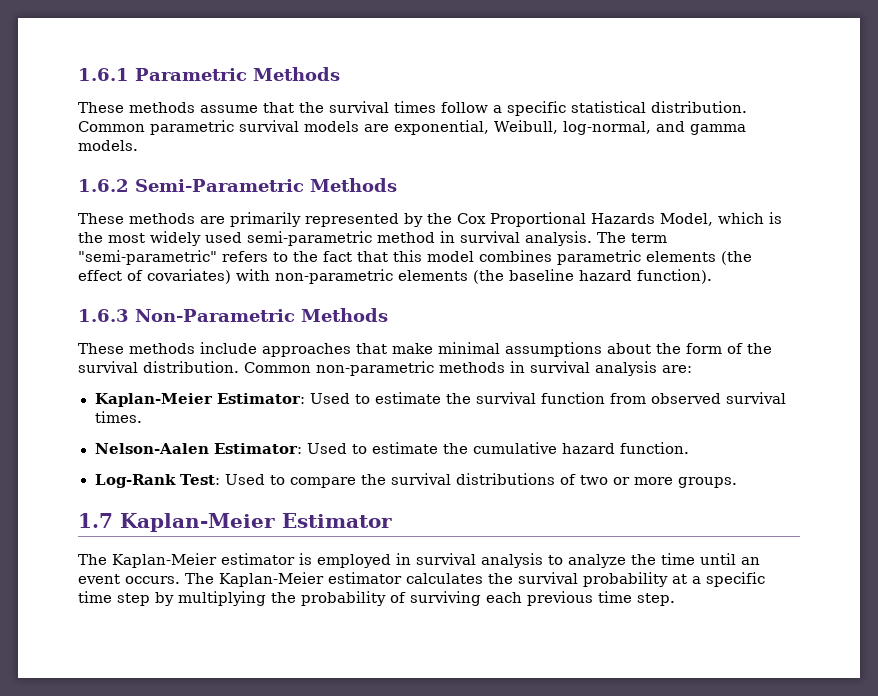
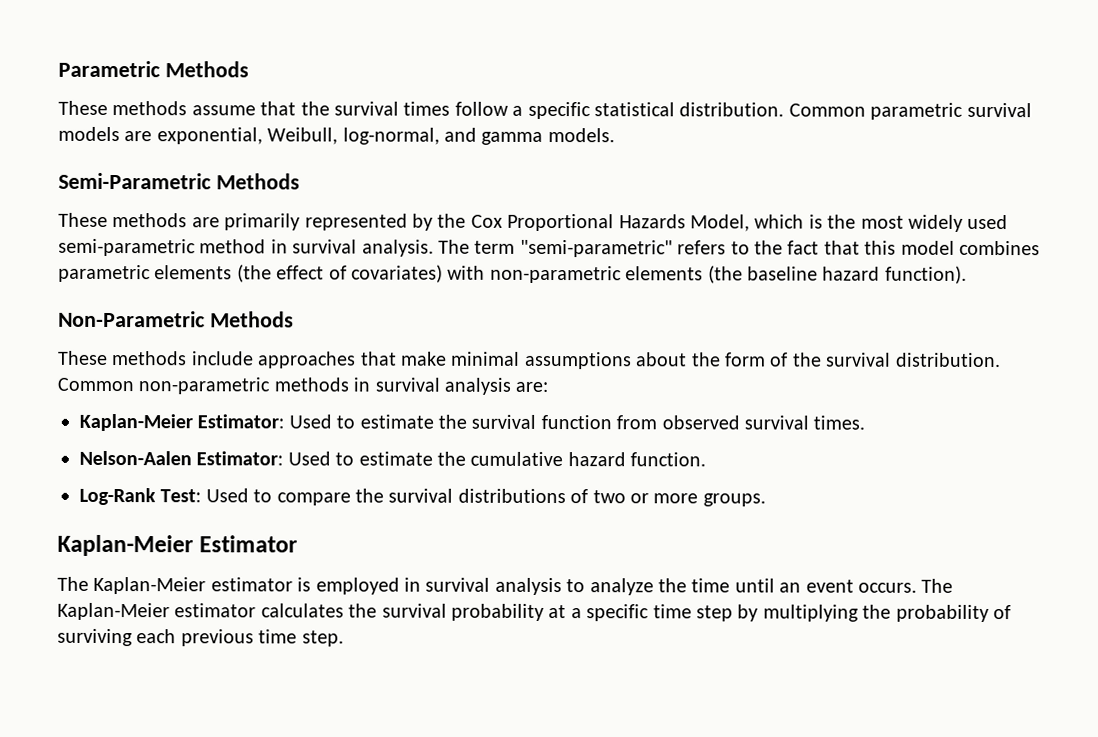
- 1.6.1 Parametric Methods
+ Parametric Methods
- 1.6.2 Semi-Parametric Methods
+ Semi-Parametric Methods
- 1.6.3 Non-Parametric Methods
+ Non-Parametric Methods
- 1.7 Kaplan-Meier Estimator
+ Kaplan-Meier Estimator

